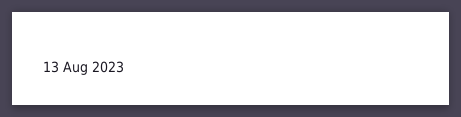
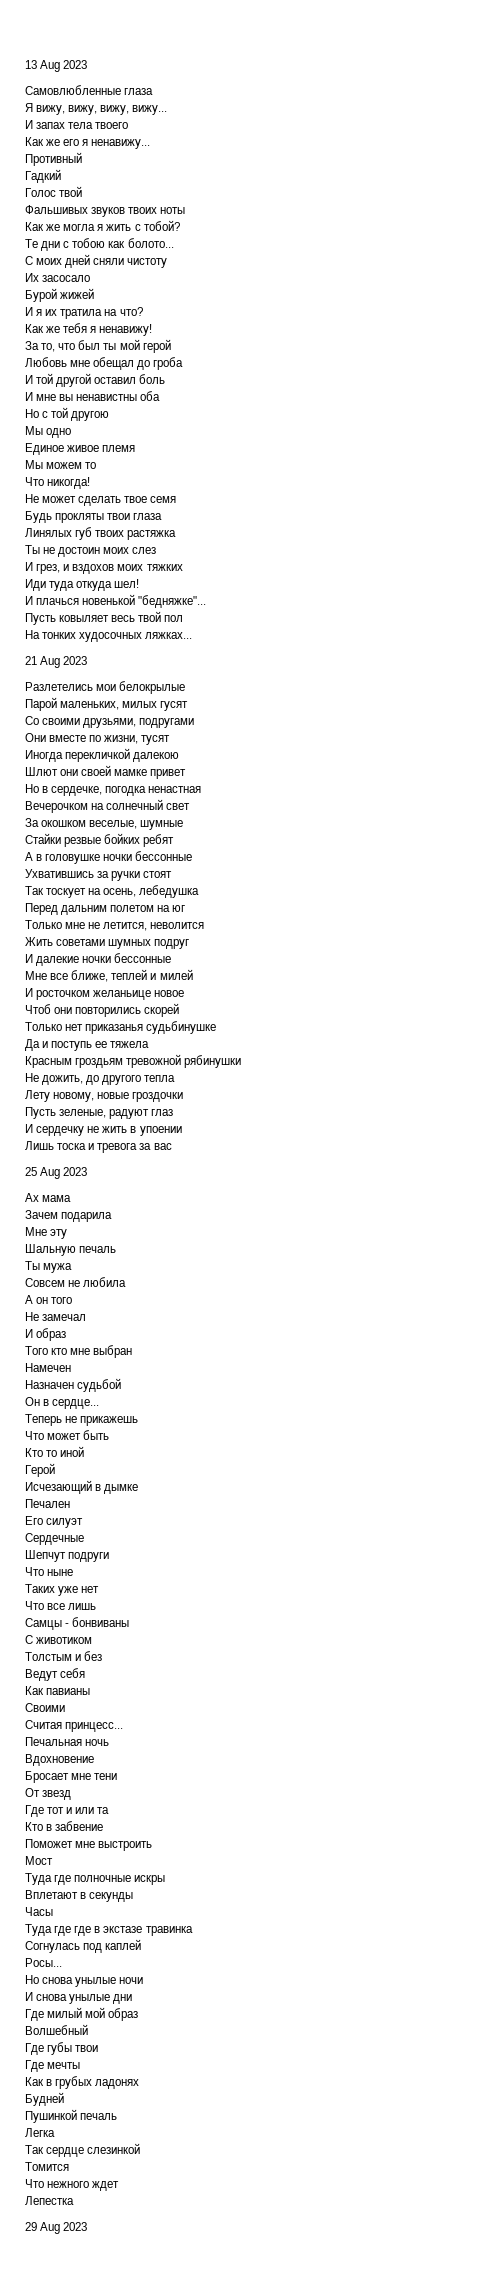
+ Самовлюбленные глаза
+ Я вижу, вижу, вижу, вижу...
+ И запах тела твоего
+ Как же его я ненавижу...
+ Противный
+ Гадкий
+ Голос твой
+ Фальшивых звуков твоих ноты
+ Как же могла я жить с тобой?
+ Те дни с тобою как болото...
+ С моих дней сняли чистоту
+ Их засосало
+ Бурой жижей
+ И я их тратила на что?
+ Как же тебя я ненавижу!
+ За то, что был ты мой герой
+ Любовь мне обещал до гроба
+ И той другой оставил боль
+ И мне вы ненавистны оба
+ Но с той другою
+ Мы одно
+ Единое живое племя
+ Мы можем то
+ Что никогда!
+ Не может сделать твое семя
+ Будь прокляты твои глаза
+ Линялых губ твоих растяжка
+ Ты не достоин моих слез
+ И грез, и вздохов моих тяжких
+ Иди туда откуда шел!
+ И плачься новенькой "бедняжке"...
+ Пусть ковыляет весь твой пол
+ На тонких худосочных ляжках...
+ 21 Aug 2023
+ Разлетелись мои белокрылые
+ Парой маленьких, милых гусят
+ Со своими друзьями, подругами
+ Они вместе по жизни, тусят
+ Иногда перекличкой далекою
+ Шлют они своей мамке привет
+ Но в сердечке, погодка ненастная
+ Вечерочком на солнечный свет
+ За окошком веселые, шумные
+ Стайки резвые бойких ребят
+ А в головушке ночки бессонные
+ Ухватившись за ручки стоят
+ Так тоскует на осень, лебедушка
+ Перед дальним полетом на юг
+ Только мне не летится, неволится
+ Жить советами шумных подруг
+ И далекие ночки бессонные
+ Мне все ближе, теплей и милей
+ И росточком желаньице новое
+ Чтоб они повторились скорей
+ Только нет приказанья судьбинушке
+ Да и поступь ее тяжела
+ Красным гроздьям тревожной рябинушки
+ Не дожить, до другого тепла
+ Лету новому, новые гроздочки
+ Пусть зеленые, радуют глаз
+ И сердечку не жить в упоении
+ Лишь тоска и тревога за вас
+ 25 Aug 2023
+ Ах мама
+ Зачем подарила
+ Мне эту
+ Шальную печаль
+ Ты мужа
+ Совсем не любила
+ А он того
+ Не замечал
+ И образ
+ Того кто мне выбран
+ Намечен
+ Назначен судьбой
+ Он в сердце...
+ Теперь не прикажешь
+ Что может быть
+ Кто то иной
+ Герой
+ Исчезающий в дымке
+ Печален
+ Его силуэт
+ Сердечные
+ Шепчут подруги
+ Что ныне
+ Таких уже нет
+ Что все лишь
+ Самцы - бонвиваны
+ С животиком
+ Толстым и без
+ Ведут себя
+ Как павианы
+ Своими
+ Считая принцесс...
+ Печальная ночь
+ Вдохновение
+ Бросает мне тени
+ От звезд
+ Где тот и или та
+ Кто в забвение
+ Поможет мне выстроить
+ Мост
+ Туда где полночные искры
+ Вплетают в секунды
+ Часы
+ Туда где где в экстазе травинка
+ Согнулась под каплей
+ Росы...
+ Но снова унылые ночи
+ И снова унылые дни
+ Где милый мой образ
+ Волшебный
+ Где губы твои
+ Где мечты
+ Как в грубых ладонях
+ Будней
+ Пушинкой печаль
+ Легка
+ Так сердце слезинкой
+ Томится
+ Что нежного ждет
+ Лепестка
+ 29 Aug 2023

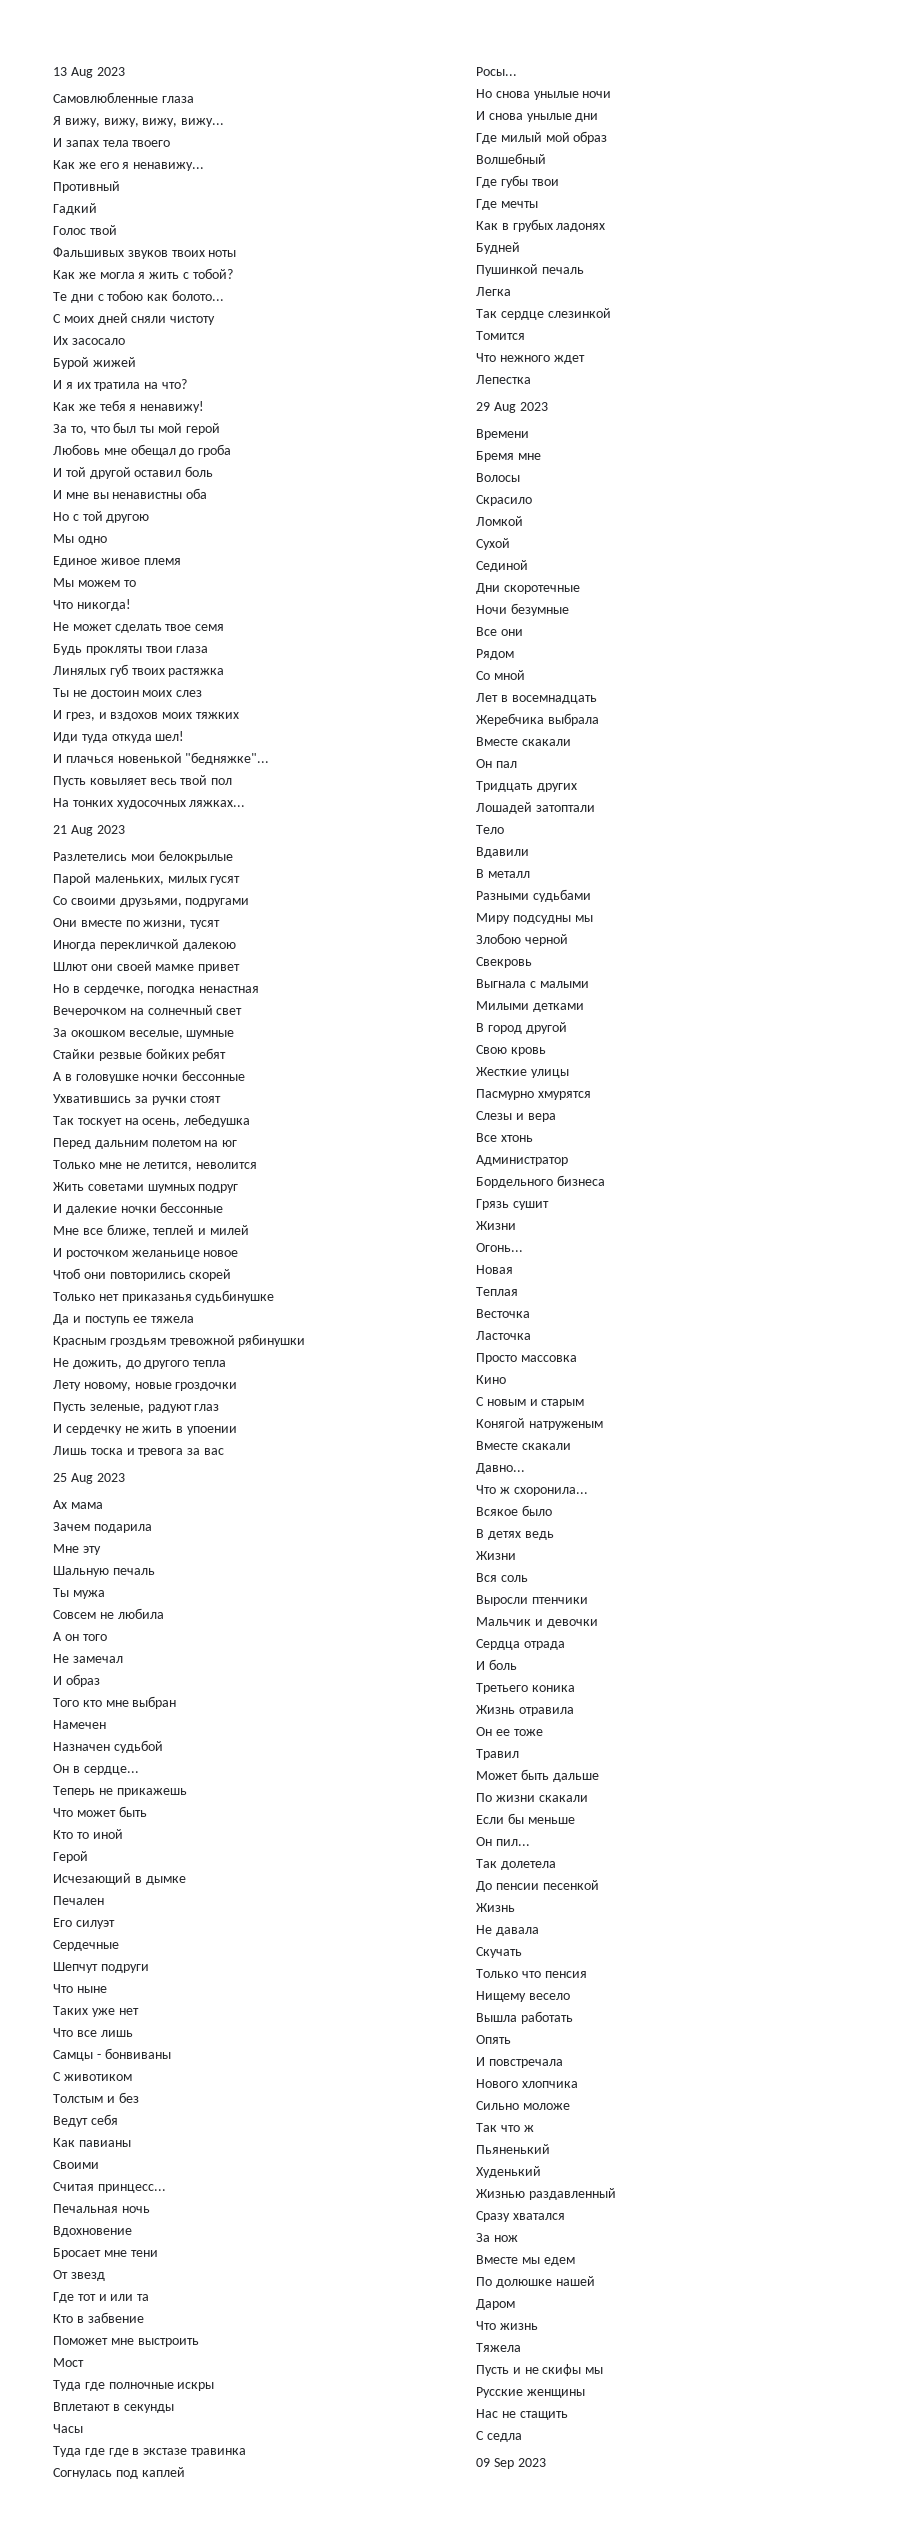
+ Времени
+ Бремя мне
+ Волосы
+ Скрасило
+ Ломкой
+ Сухой
+ Сединой
+ Дни скоротечные
+ Ночи безумные
+ Все они
+ Рядом
+ Со мной
+ Лет в восемнадцать
+ Жеребчика выбрала
+ Вместе скакали
+ Он пал
+ Тридцать других
+ Лошадей затоптали
+ Тело
+ Вдавили
+ В металл
+ Разными судьбами
+ Миру подсудны мы
+ Злобою черной
+ Свекровь
+ Выгнала с малыми
+ Милыми детками
+ В город другой
+ Свою кровь
+ Жесткие улицы
+ Пасмурно хмурятся
+ Слезы и вера
+ Все хтонь
+ Администратор
+ Бордельного бизнеса
+ Грязь сушит
+ Жизни
+ Огонь...
+ Новая
+ Теплая
+ Весточка
+ Ласточка
+ Просто массовка
+ Кино
+ С новым и старым
+ Конягой натруженым
+ Вместе скакали
+ Давно...
+ Что ж схоронила...
+ Всякое было
+ В детях ведь
+ Жизни
+ Вся соль
+ Выросли птенчики
+ Мальчик и девочки
+ Сердца отрада
+ И боль
+ Третьего коника
+ Жизнь отравила
+ Он ее тоже
+ Травил
+ Может быть дальше
+ По жизни скакали
+ Если бы меньше
+ Он пил...
+ Так долетела
+ До пенсии песенкой
+ Жизнь
+ Не давала
+ Скучать
+ Только что пенсия
+ Нищему весело
+ Вышла работать
+ Опять
+ И повстречала
+ Нового хлопчика
+ Сильно моложе
+ Так что ж
+ Пьяненький
+ Худенький
+ Жизнью раздавленный
+ Сразу хватался
+ За нож
+ Вместе мы едем
+ По долюшке нашей
+ Даром
+ Что жизнь
+ Тяжела
+ Пусть и не скифы мы
+ Русские женщины
+ Нас не стащить
+ С седла
+ 09 Sep 2023

